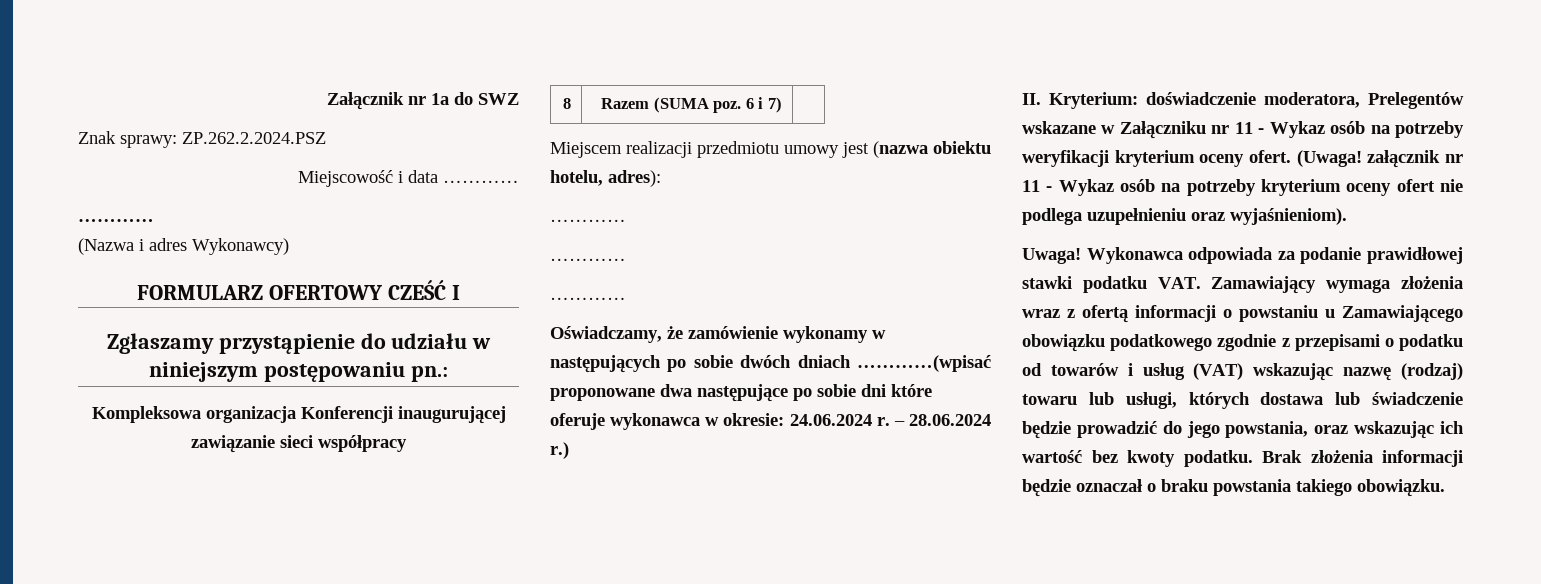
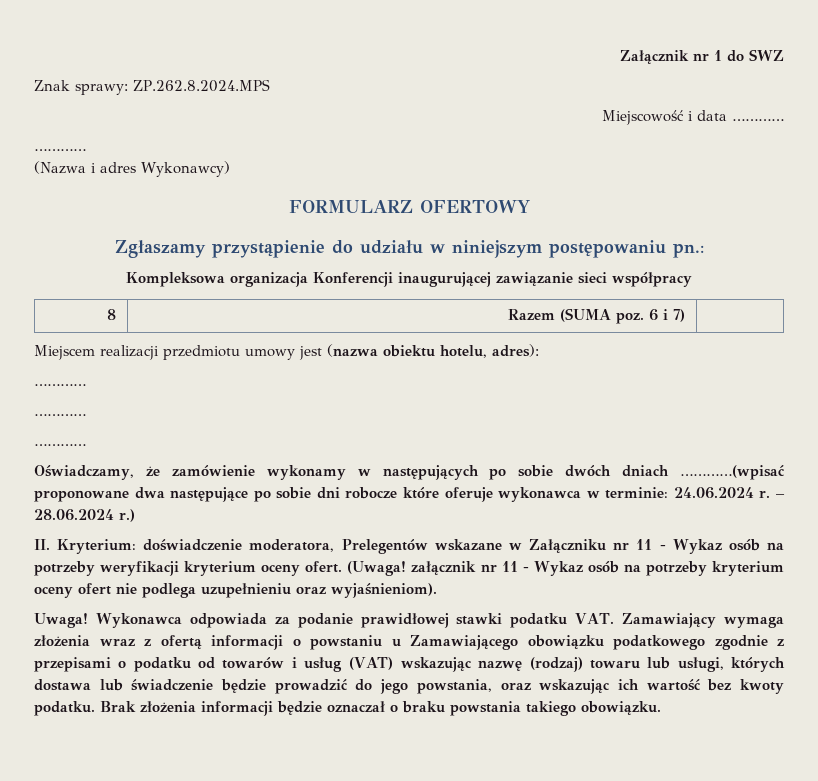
- Załącznik nr 1a do SWZ
+ Załącznik nr 1 do SWZ
- Znak sprawy: ZP.262.2.2024.PSZ
+ Znak sprawy: ZP.262.8.2024.MPS
- FORMULARZ OFERTOWY CZEŚĆ I
+ FORMULARZ OFERTOWY
- Oświadczamy, że zamówienie wykonamy w następujących po sobie dwóch dniach …………(wpisać proponowane dwa następujące po sobie dni które oferuje wykonawca w okresie: 24.06.2024 r.
+ Oświadczamy, że zamówienie wykonamy w następujących po sobie dwóch dniach …………(wpisać proponowane dwa następujące po sobie dni robocze które oferuje wykonawca w terminie: 24.06.2024 r.

